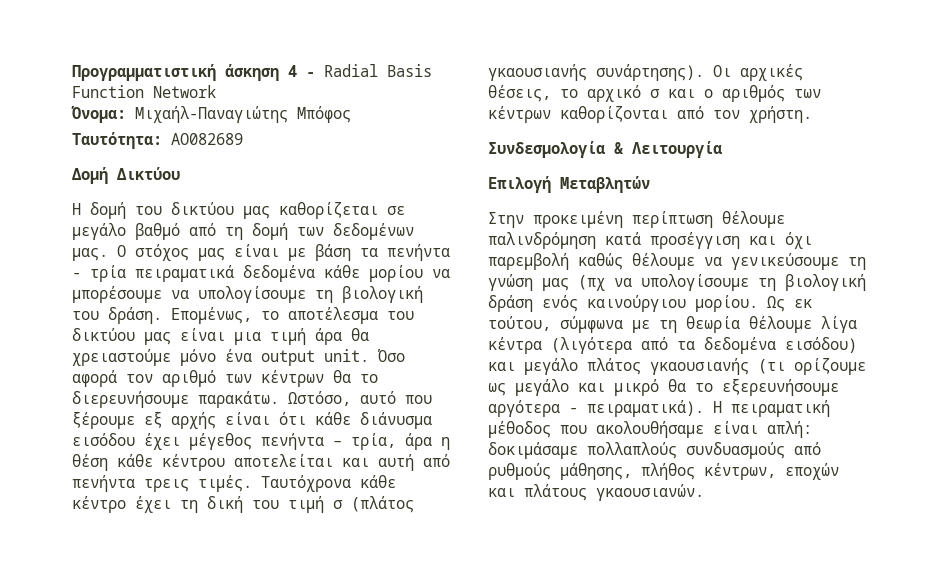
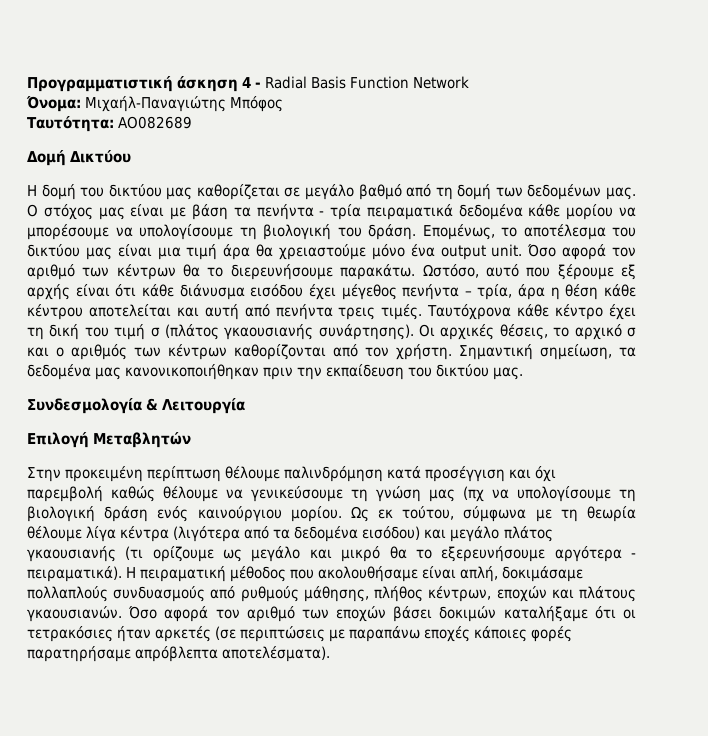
+ Σημαντική σημείωση, τα δεδομένα μας κανονικοποιήθηκαν πριν την εκπαίδευση του δικτύου μας.
- Η πειραματική μέθοδος που ακολουθήσαμε είναι απλή: δοκιμάσαμε πολλαπλούς συνδυασμούς από ρυθμούς μάθησης, πλήθος κέντρων, εποχών και πλάτους γκαουσιανών.
+ Η πειραματική μέθοδος που ακολουθήσαμε είναι απλή, δοκιμάσαμε πολλαπλούς συνδυασμούς από ρυθμούς μάθησης, πλήθος κέντρων, εποχών και πλάτους γκαουσιανών.
+ Όσο αφορά τον αριθμό των εποχών βάσει δοκιμών καταλήξαμε ότι οι τετρακόσιες ήταν αρκετές (σε περιπτώσεις με παραπάνω εποχές κάποιες φορές παρατηρήσαμε απρόβλεπτα αποτελέσματα).

